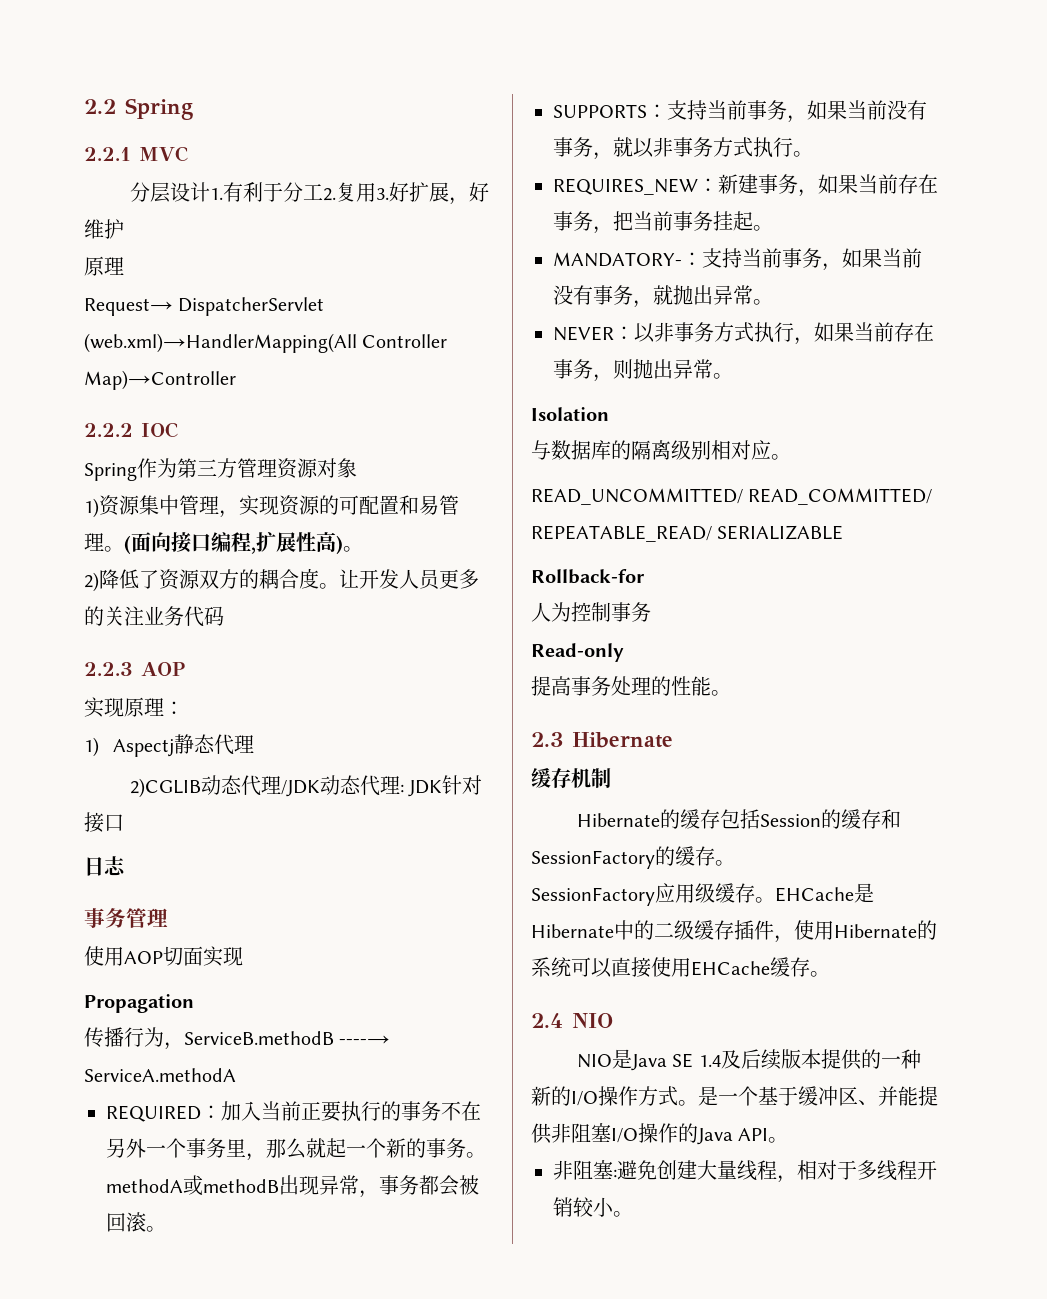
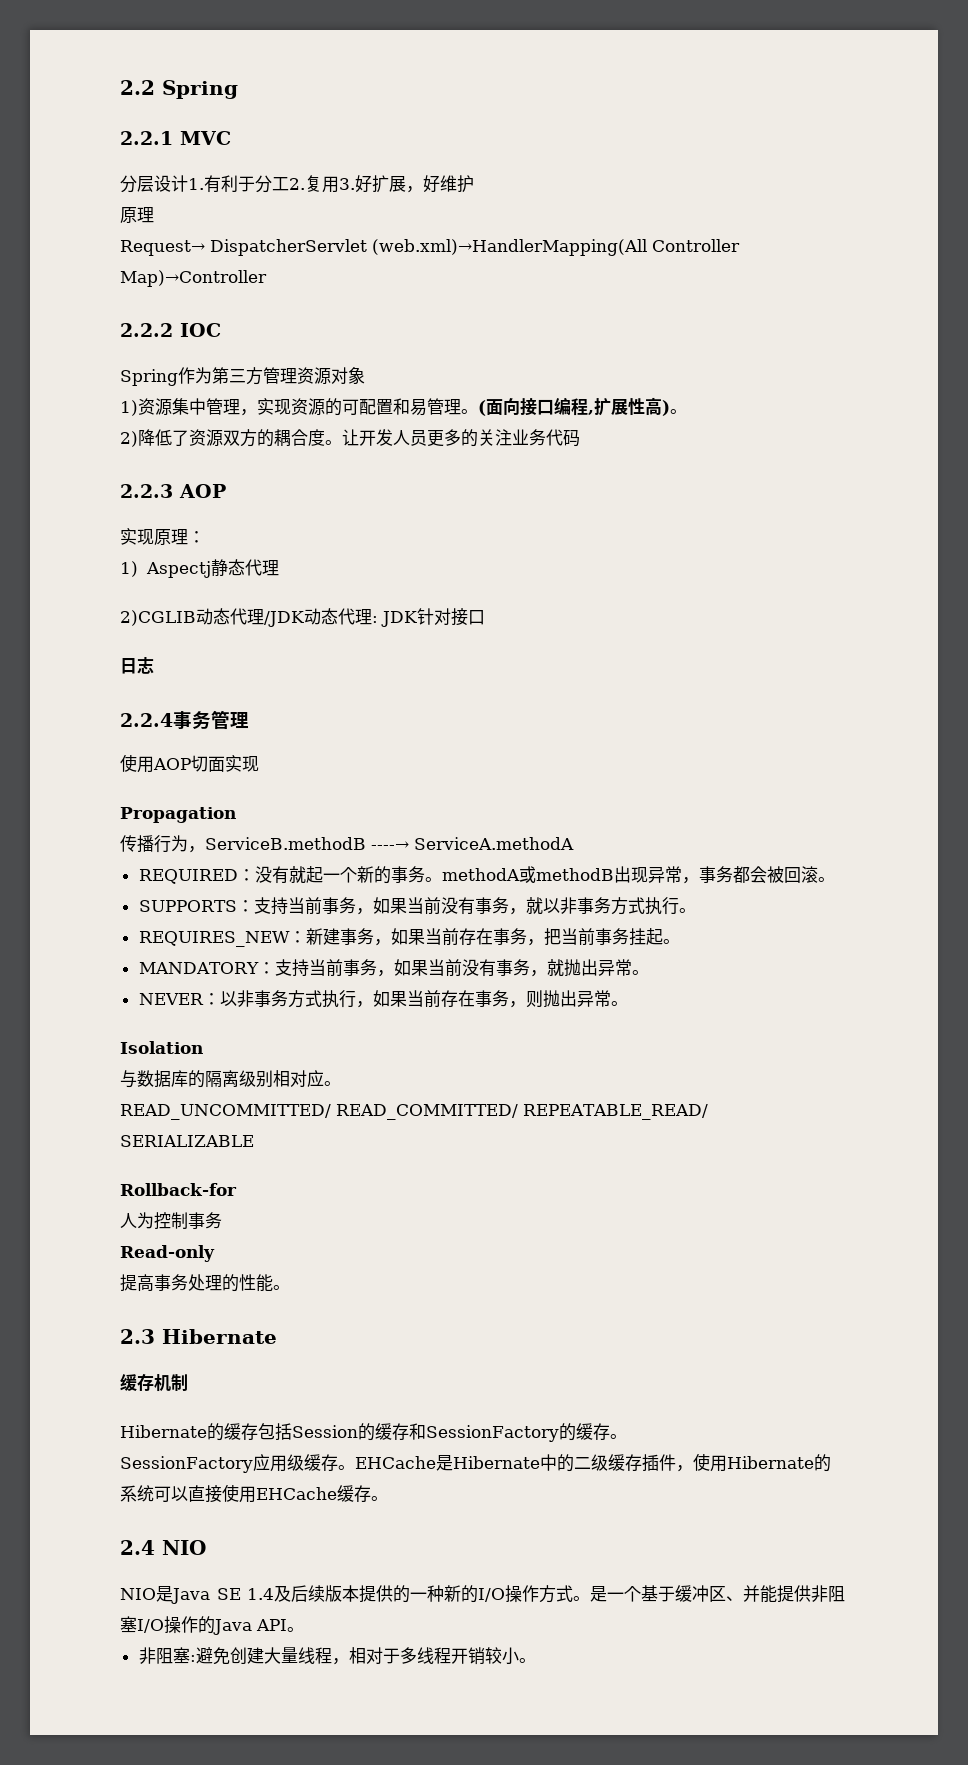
- 事务管理
+ 2.2.4事务管理
- REQUIRED：加入当前正要执行的事务不在另外一个事务里，那么就起一个新的事务。methodA或methodB出现异常，事务都会被回滚。
+ REQUIRED：没有就起一个新的事务。methodA或methodB出现异常，事务都会被回滚。
- MANDATORY-：支持当前事务，如果当前没有事务，就抛出异常。
+ MANDATORY：支持当前事务，如果当前没有事务，就抛出异常。

